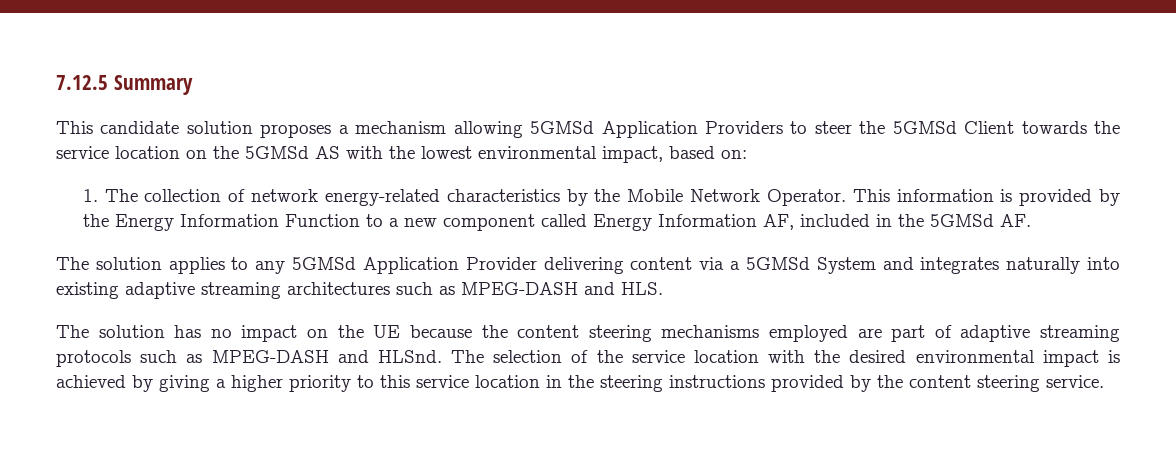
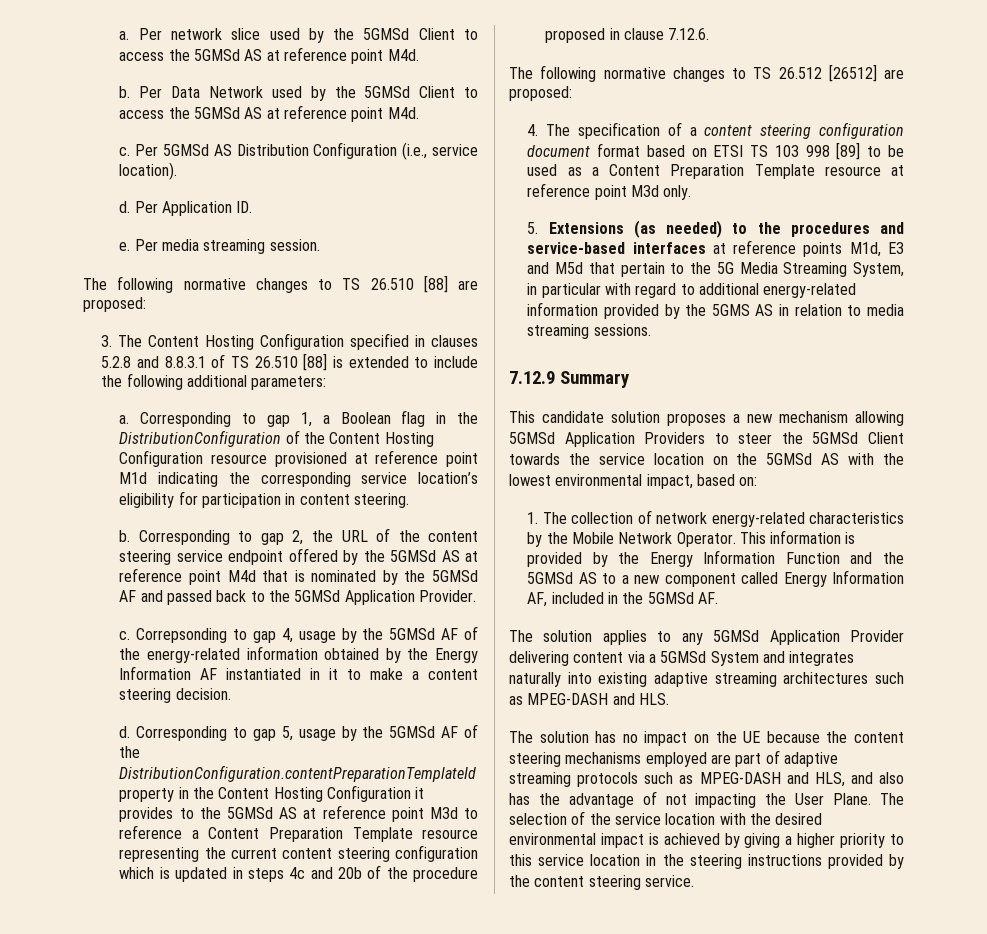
- 7.12.5 Summary
+ a. Per network slice used by the 5GMSd Client to access the 5GMSd AS at reference point M4d.
+ b. Per Data Network used by the 5GMSd Client to access the 5GMSd AS at reference point M4d.
+ c. Per 5GMSd AS Distribution Configuration (i.e., service location).
+ d. Per Application ID.
+ e. Per media streaming session.
+ The following normative changes to TS 26.510 [88] are proposed:
+ 3. The Content Hosting Configuration specified in clauses 5.2.8 and 8.8.3.1 of TS 26.510 [88] is extended to include the following additional parameters:
+ a. Corresponding to gap 1, a Boolean flag in the DistributionConfiguration of the Content Hosting Configuration resource provisioned at reference point M1d indicating the corresponding service location’s eligibility for participation in content steering.
+ b. Corresponding to gap 2, the URL of the content steering service endpoint offered by the 5GMSd AS at reference point M4d that is nominated by the 5GMSd AF and passed back to the 5GMSd Application Provider.
+ c. Correpsonding to gap 4, usage by the 5GMSd AF of the energy-related information obtained by the Energy Information AF instantiated in it to make a content steering decision.
+ d. Corresponding to gap 5, usage by the 5GMSd AF of the DistributionConfiguration.contentPreparationTemplateId property in the Content Hosting Configuration it provides to the 5GMSd AS at reference point M3d to reference a Content Preparation Template resource representing the current content steering configuration which is updated in steps 4c and 20b of the procedure proposed in clause 7.12.6.
+ The following normative changes to TS 26.512 [26512] are proposed:
+ 4. The specification of a content steering configuration document format based on ETSI TS 103 998 [89] to be used as a Content Preparation Template resource at reference point M3d only.
+ 5. Extensions (as needed) to the procedures and service-based interfaces at reference points M1d, E3 and M5d that pertain to the 5G Media Streaming System, in particular with regard to additional energy-related information provided by the 5GMS AS in relation to media streaming sessions.
+ 7.12.9 Summary
- This candidate solution proposes a mechanism allowing 5GMSd Application Providers to steer the 5GMSd Client towards the service location on the 5GMSd AS with the lowest environmental impact, based on:
+ This candidate solution proposes a new mechanism allowing 5GMSd Application Providers to steer the 5GMSd Client towards the service location on the 5GMSd AS with the lowest environmental impact, based on:
- This information is provided by the Energy Information Function to a new component called Energy Information AF, included in the 5GMSd AF.
+ This information is provided by the Energy Information Function and the 5GMSd AS to a new component called Energy Information AF, included in the 5GMSd AF.
- The solution has no impact on the UE because the content steering mechanisms employed are part of adaptive streaming protocols such as MPEG-DASH and HLSnd.
+ The solution has no impact on the UE because the content steering mechanisms employed are part of adaptive streaming protocols such as MPEG-DASH and HLS, and also has the advantage of not impacting the User Plane.

